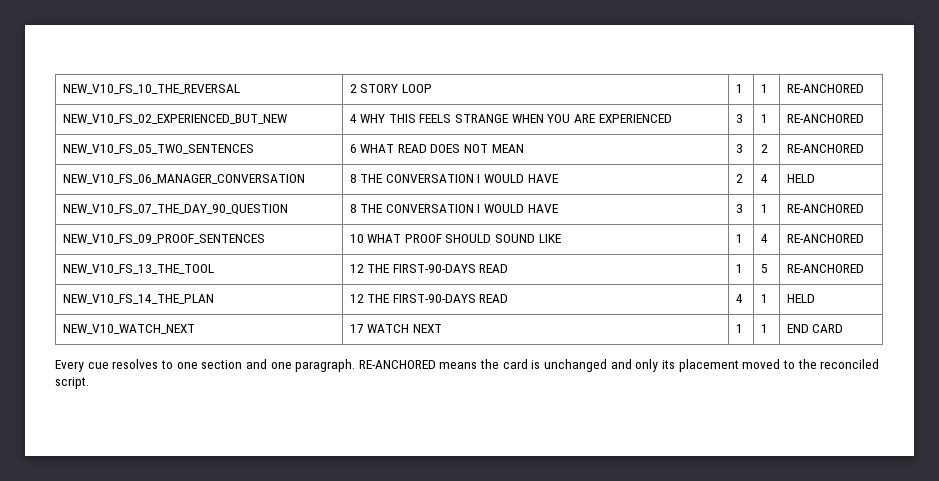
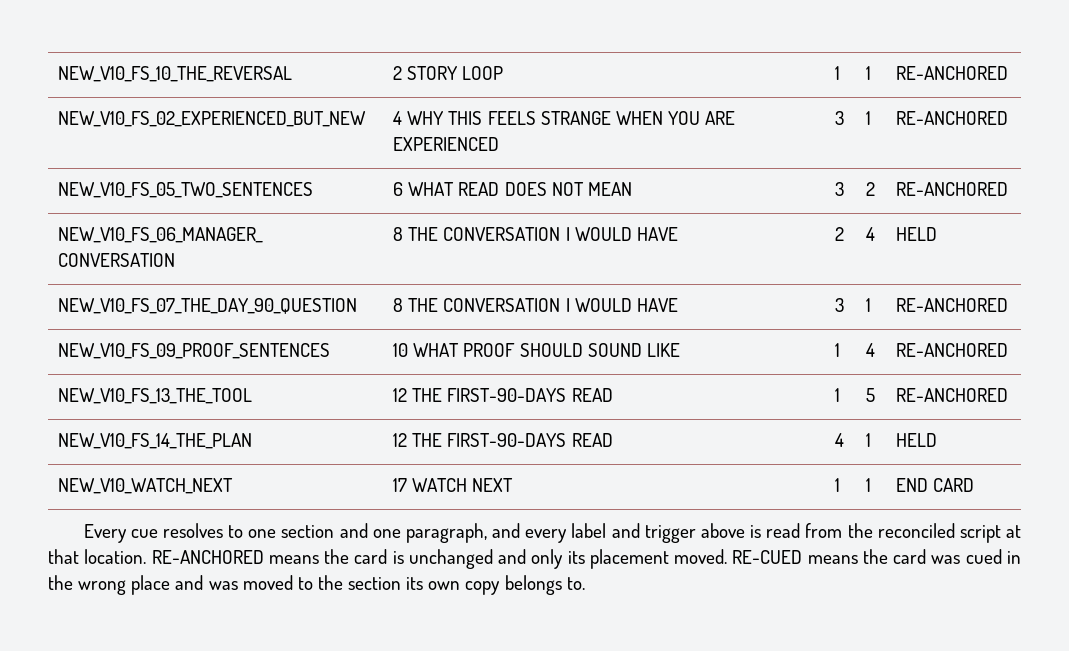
- Every cue resolves to one section and one paragraph.
+ Every cue resolves to one section and one paragraph, and every label and trigger above is read from the reconciled script at that location.
- RE-ANCHORED means the card is unchanged and only its placement moved to the reconciled script.
+ RE-ANCHORED means the card is unchanged and only its placement moved. RE-CUED means the card was cued in the wrong place and was moved to the section its own copy belongs to.

